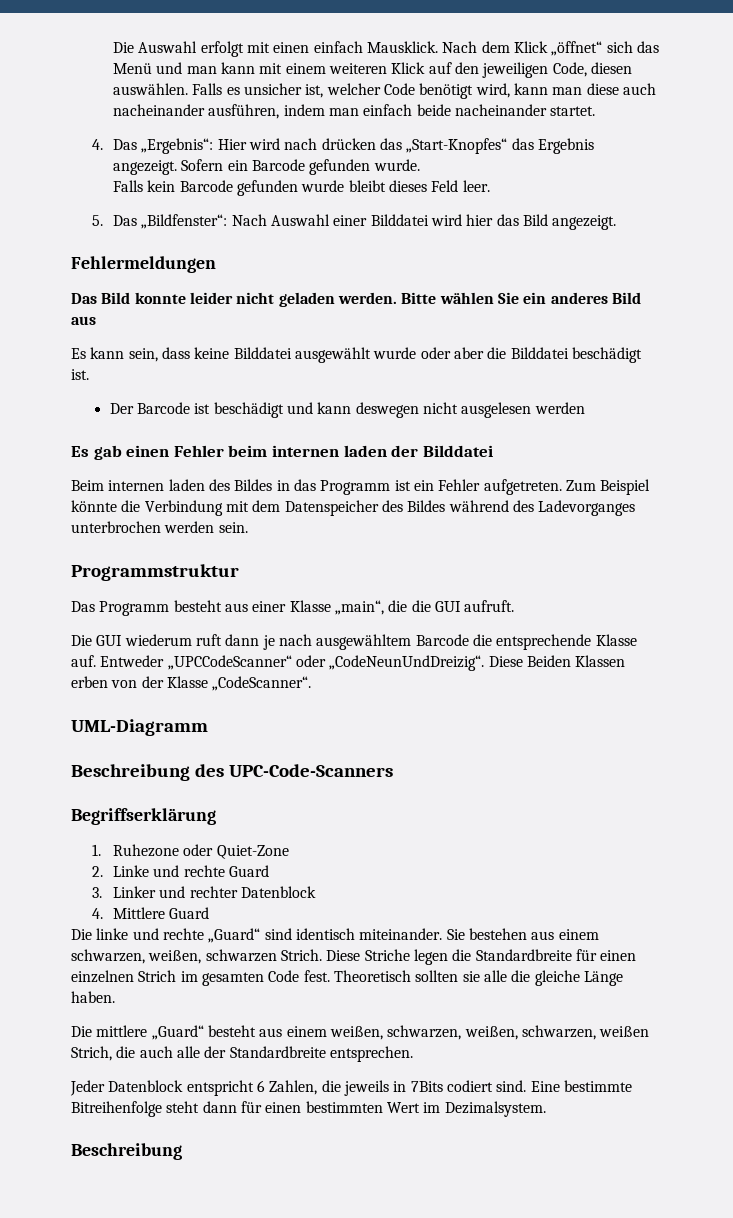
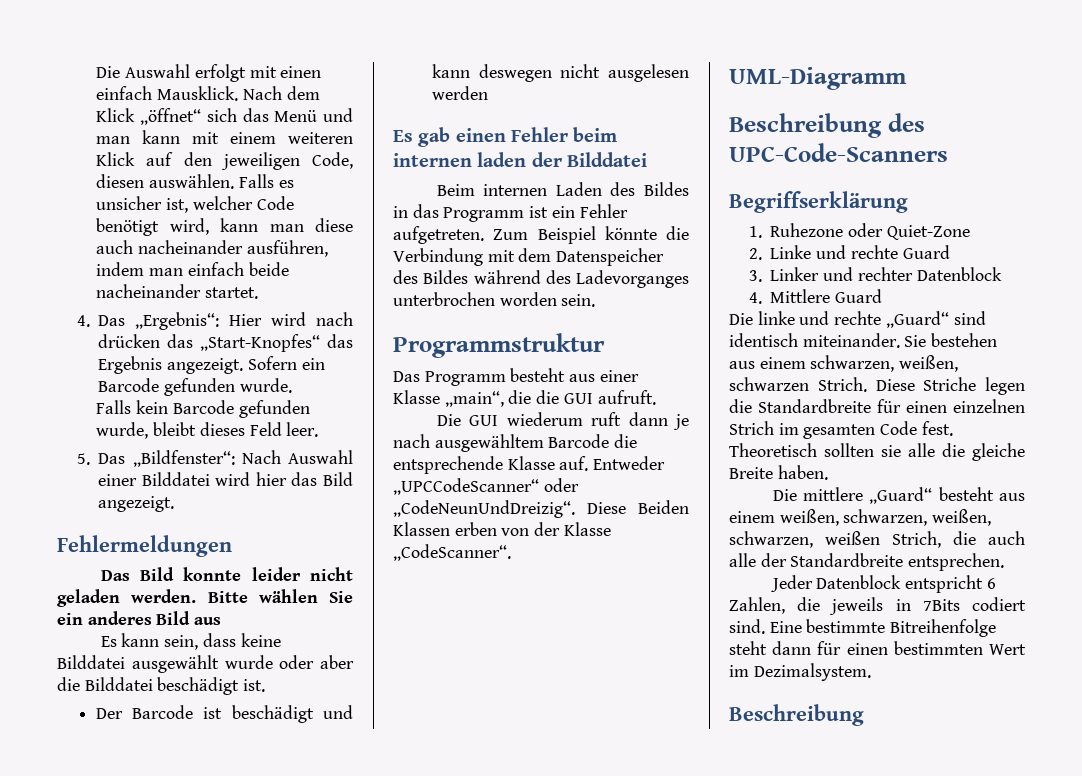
- Falls kein Barcode gefunden wurde bleibt dieses Feld leer.
+ Falls kein Barcode gefunden wurde, bleibt dieses Feld leer.
- Beim internen laden des Bildes in das Programm ist ein Fehler aufgetreten.
+ Beim internen Laden des Bildes in das Programm ist ein Fehler aufgetreten.
- Zum Beispiel könnte die Verbindung mit dem Datenspeicher des Bildes während des Ladevorganges unterbrochen werden sein.
+ Zum Beispiel könnte die Verbindung mit dem Datenspeicher des Bildes während des Ladevorganges unterbrochen worden sein.
- Theoretisch sollten sie alle die gleiche Länge haben.
+ Theoretisch sollten sie alle die gleiche Breite haben.

